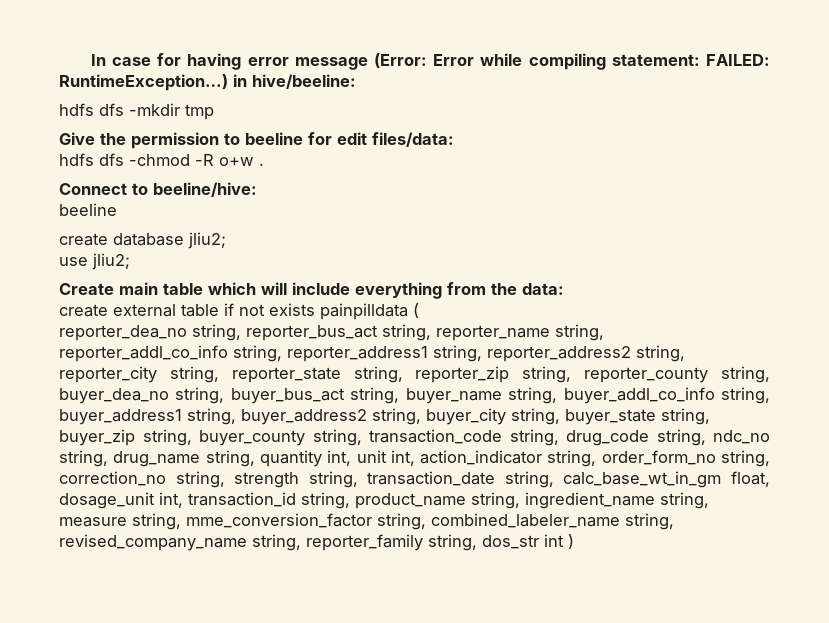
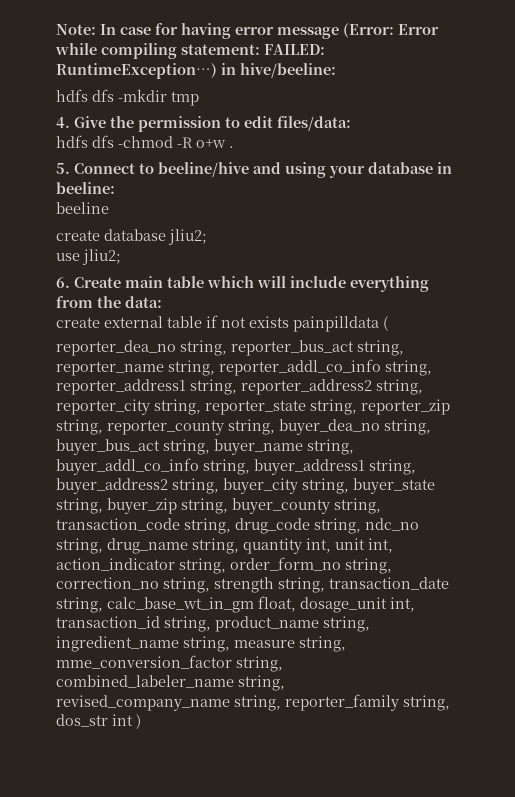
- In case for having error message (Error: Error while compiling statement: FAILED: RuntimeException…) in hive/beeline:
+ Note: In case for having error message (Error: Error while compiling statement: FAILED: RuntimeException…) in hive/beeline:
- Give the permission to beeline for edit files/data:
+ 4. Give the permission to edit files/data:
- Connect to beeline/hive:
+ 5. Connect to beeline/hive and using your database in beeline:
- Create main table which will include everything from the data:
+ 6. Create main table which will include everything from the data:

